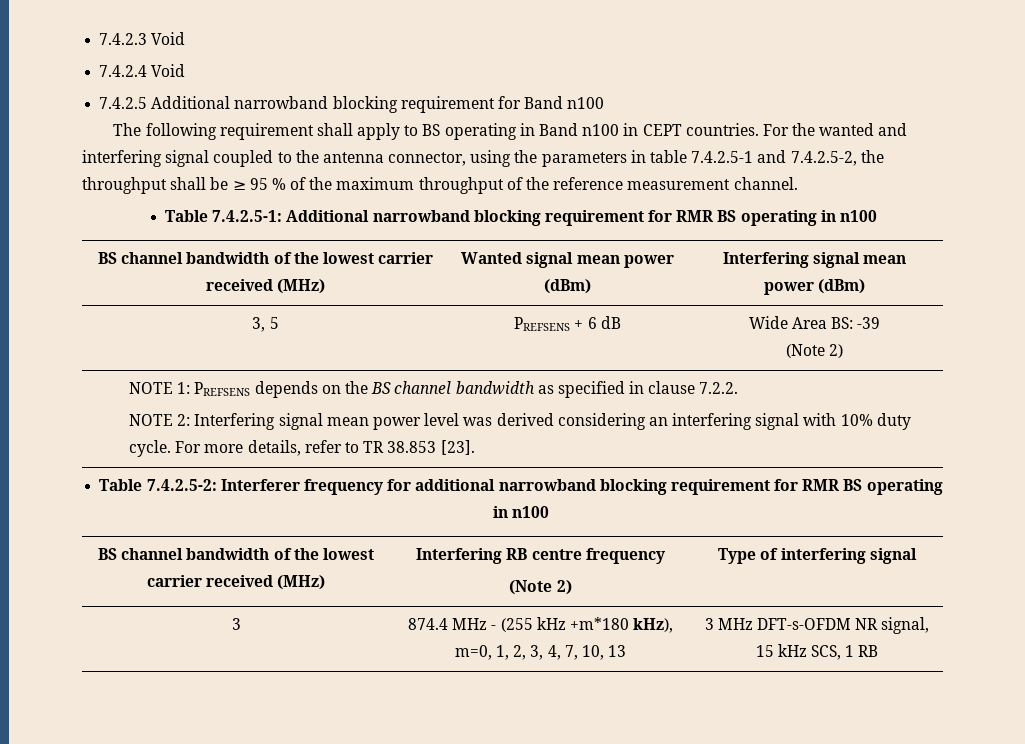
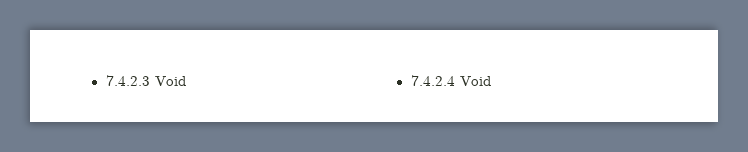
- 7.4.2.5 Additional narrowband blocking requirement for Band n100
- The following requirement shall apply to BS operating in Band n100 in CEPT countries. For the wanted and interfering signal coupled to the antenna connector, using the parameters in table 7.4.2.5-1 and 7.4.2.5-2, the throughput shall be ≥ 95 % of the maximum throughput of the reference measurement channel.
- Table 7.4.2.5-1: Additional narrowband blocking requirement for RMR BS operating in n100
- BS channel bandwidth of the lowest carrier received (MHz) | Wanted signal mean power (dBm) | Interfering signal mean power (dBm)
- 3, 5 | PREFSENS + 6 dB | Wide Area BS: -39
- (Note 2)
- NOTE 1: PREFSENS depends on the BS channel bandwidth as specified in clause 7.2.2.
- NOTE 2: Interfering signal mean power level was derived considering an interfering signal with 10% duty cycle. For more details, refer to TR 38.853 [23].
- Table 7.4.2.5-2: Interferer frequency for additional narrowband blocking requirement for RMR BS operating in n100
- BS channel bandwidth of the lowest carrier received (MHz) | Interfering RB centre frequency
- (Note 2) | Type of interfering signal
- 3 | 874.4 MHz - (255 kHz +m*180 kHz), m=0, 1, 2, 3, 4, 7, 10, 13 | 3 MHz DFT-s-OFDM NR signal, 15 kHz SCS, 1 RB

